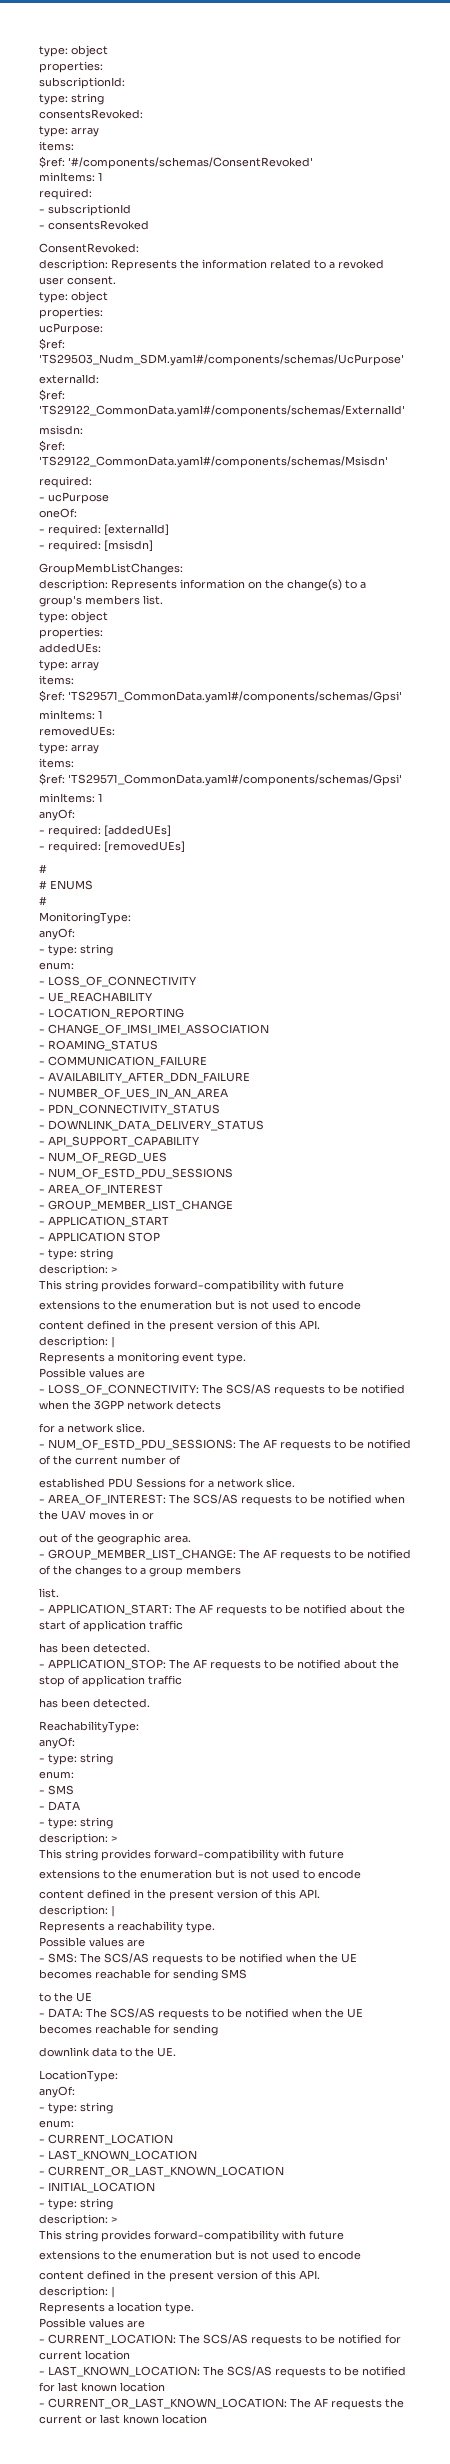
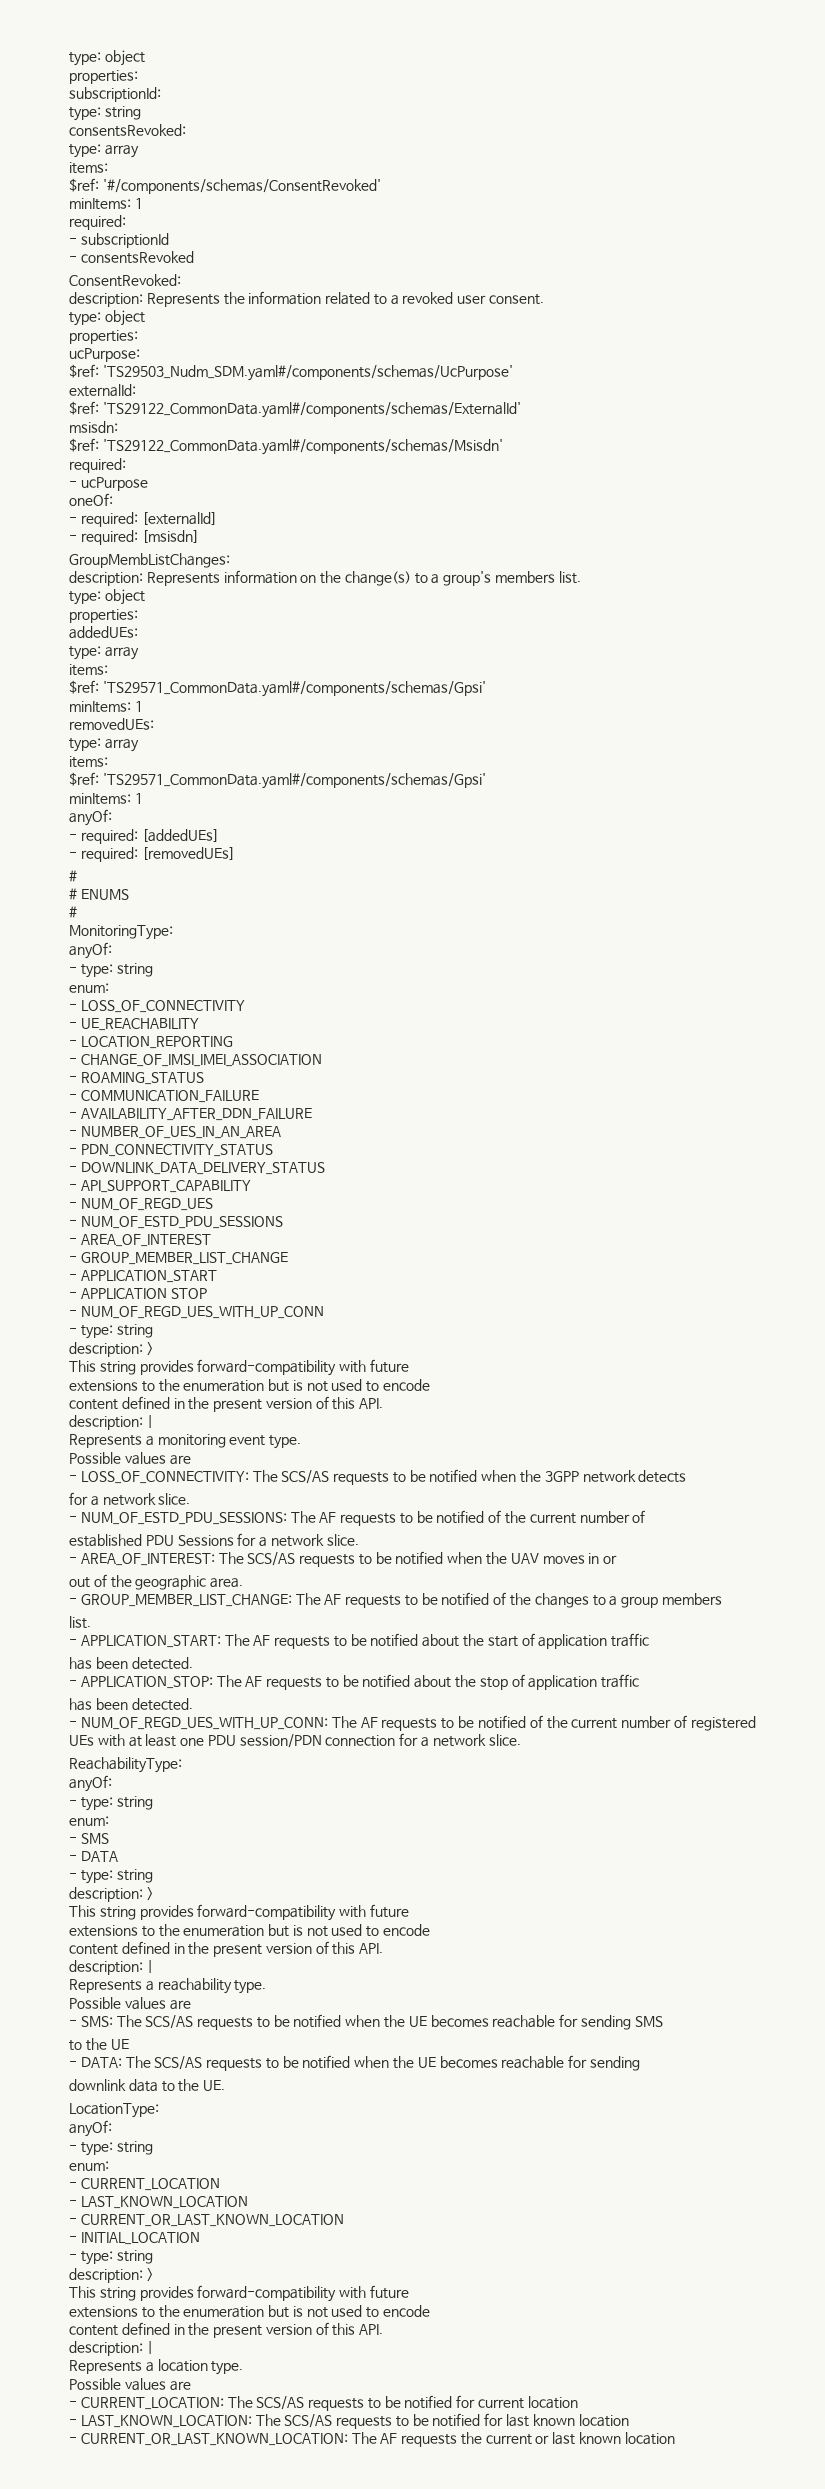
+ - NUM_OF_REGD_UES_WITH_UP_CONN
+ - NUM_OF_REGD_UES_WITH_UP_CONN: The AF requests to be notified of the current number of registered UEs with at least one PDU session/PDN connection for a network slice.

